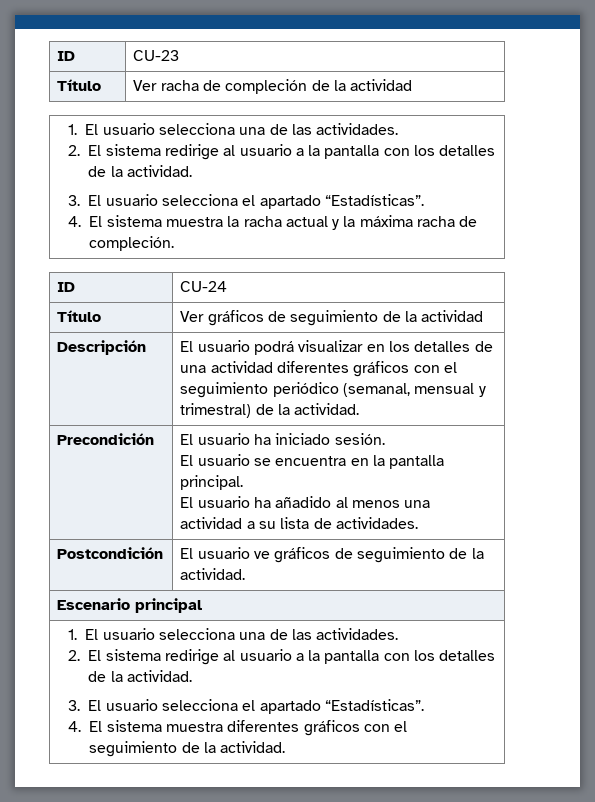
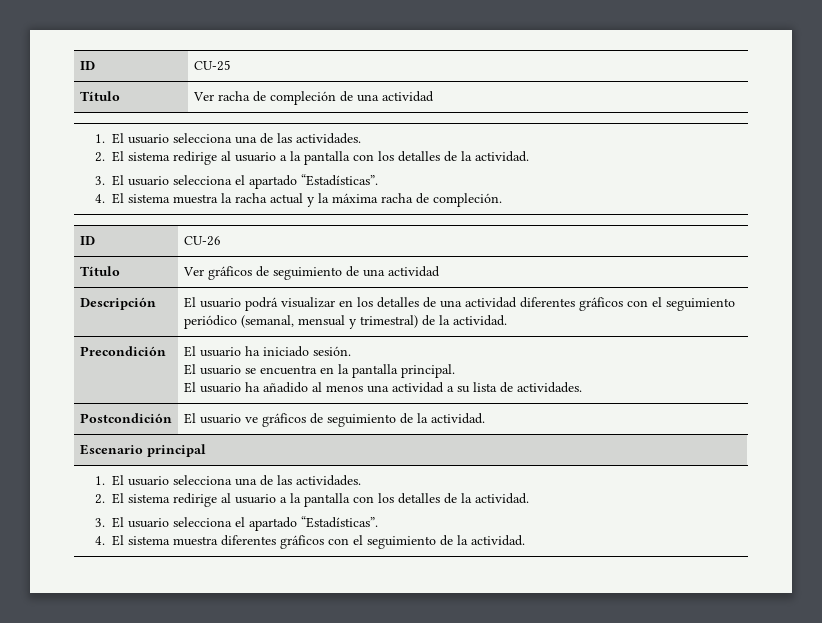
- ID | CU-23
+ ID | CU-25
- Título | Ver racha de compleción de la actividad
+ Título | Ver racha de compleción de una actividad
- ID | CU-24
+ ID | CU-26
- Título | Ver gráficos de seguimiento de la actividad
+ Título | Ver gráficos de seguimiento de una actividad

